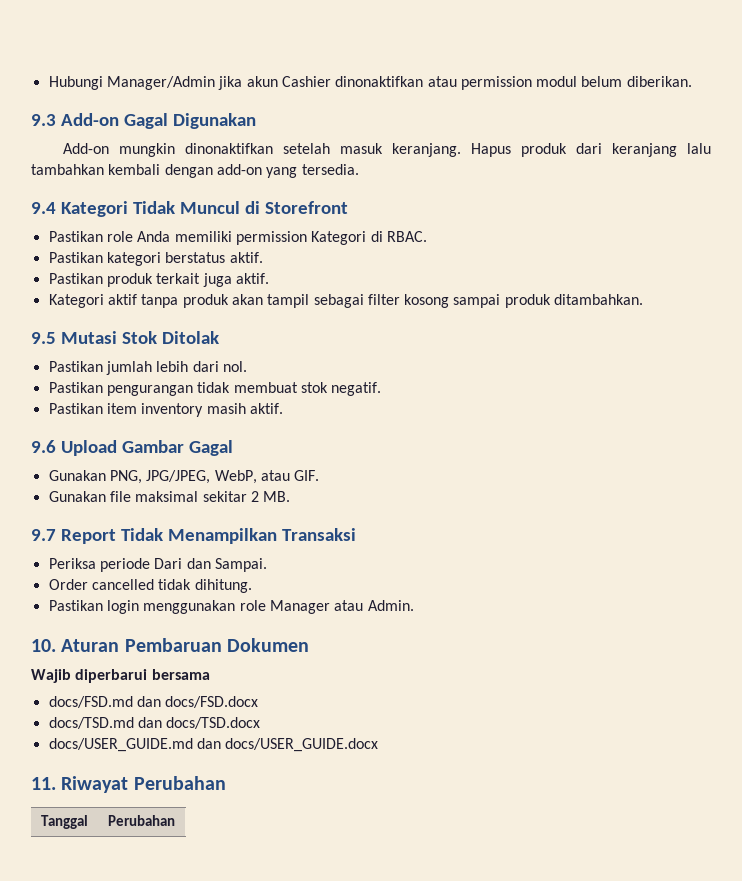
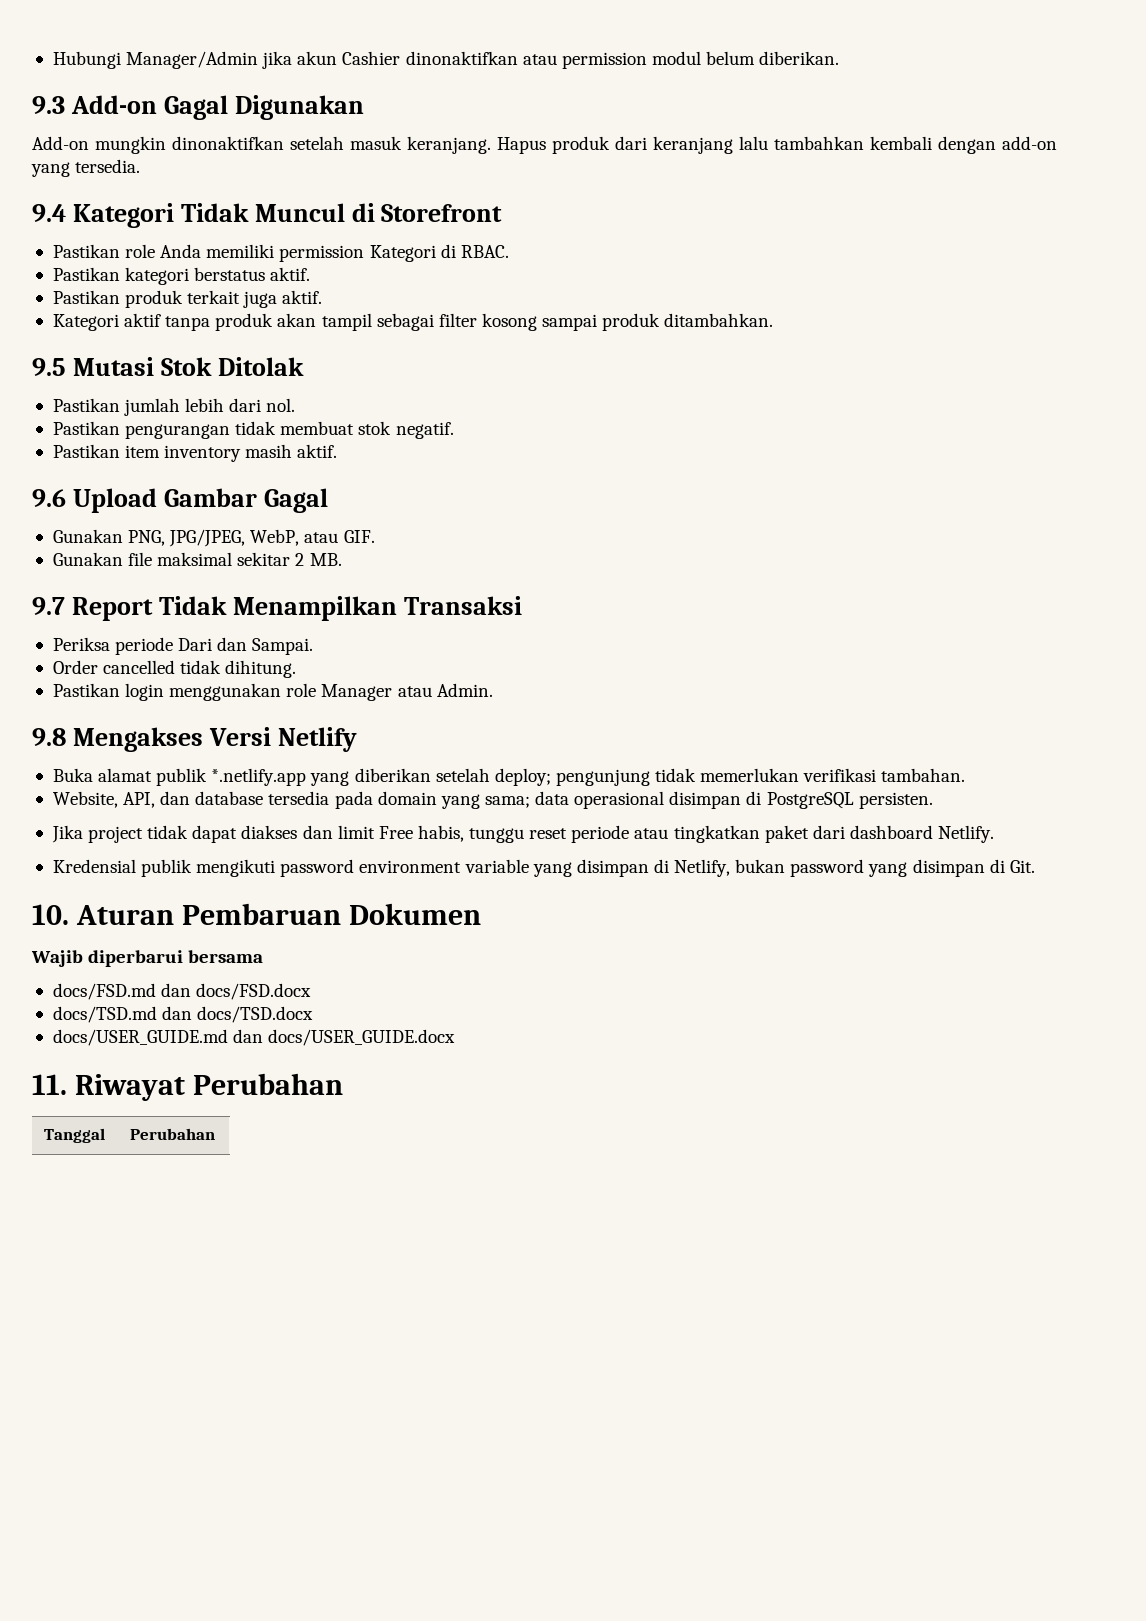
+ 9.8 Mengakses Versi Netlify
+ Buka alamat publik *.netlify.app yang diberikan setelah deploy; pengunjung tidak memerlukan verifikasi tambahan.
+ Website, API, dan database tersedia pada domain yang sama; data operasional disimpan di PostgreSQL persisten.
+ Jika project tidak dapat diakses dan limit Free habis, tunggu reset periode atau tingkatkan paket dari dashboard Netlify.
+ Kredensial publik mengikuti password environment variable yang disimpan di Netlify, bukan password yang disimpan di Git.

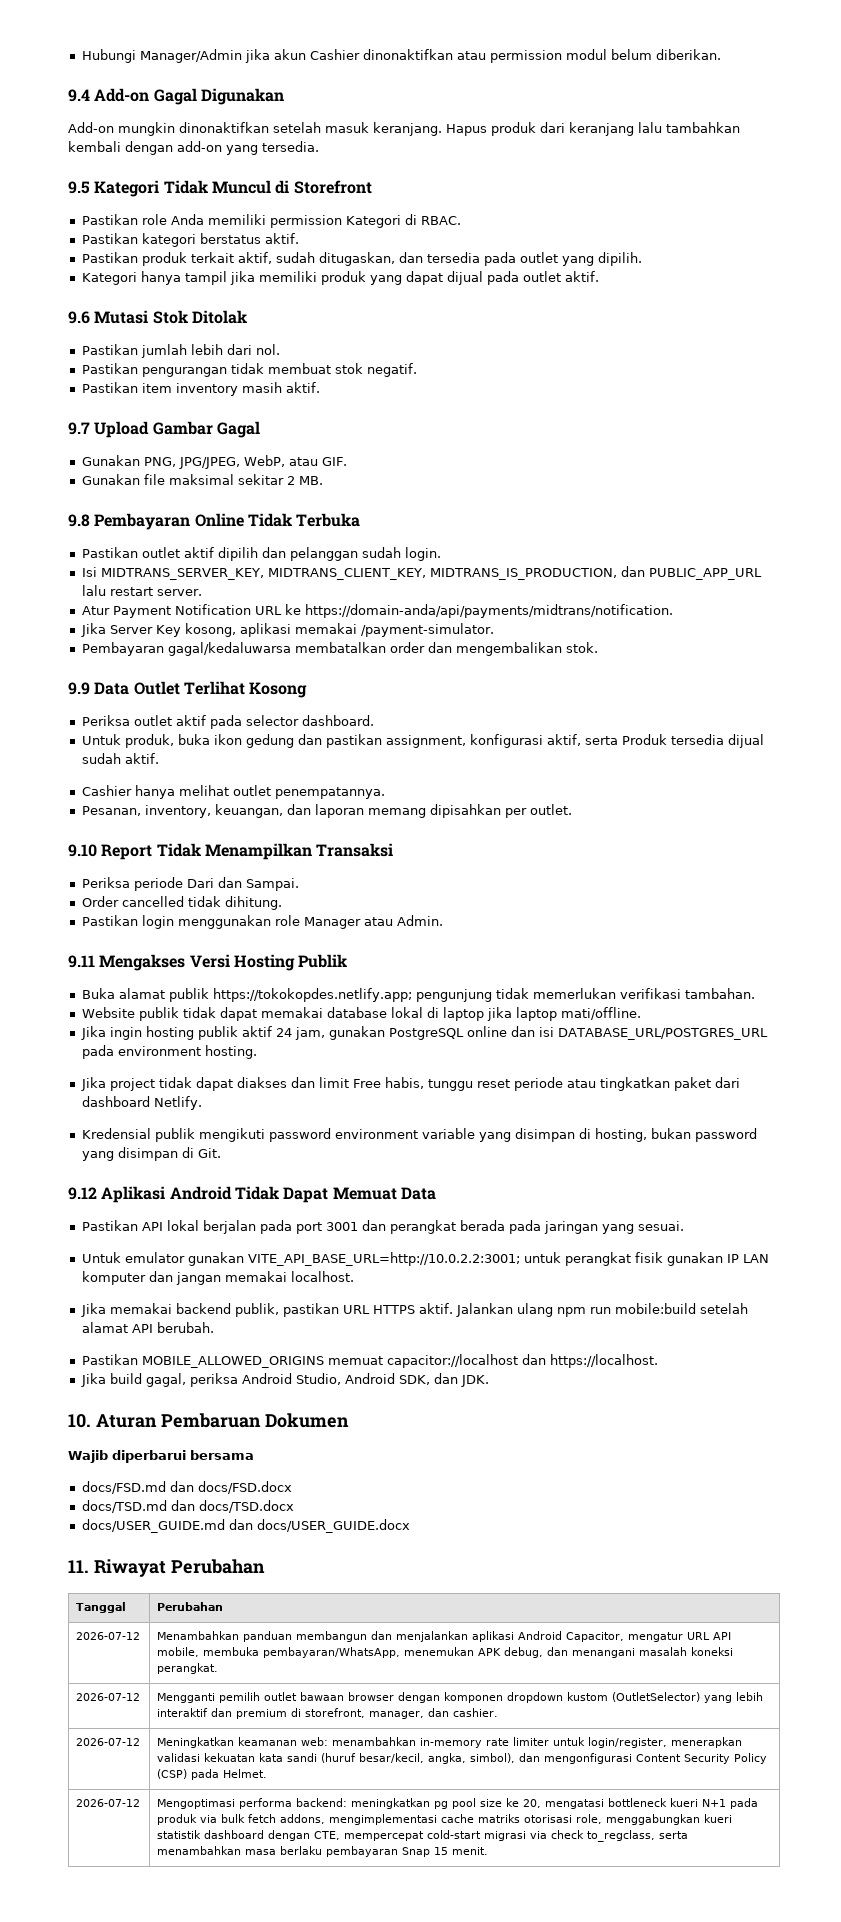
- 9.3 Add-on Gagal Digunakan
+ 9.4 Add-on Gagal Digunakan
- 9.4 Kategori Tidak Muncul di Storefront
+ 9.5 Kategori Tidak Muncul di Storefront
- Pastikan produk terkait juga aktif.
- Kategori aktif tanpa produk akan tampil sebagai filter kosong sampai produk ditambahkan.
- 9.5 Mutasi Stok Ditolak
+ Pastikan produk terkait aktif, sudah ditugaskan, dan tersedia pada outlet yang dipilih.
+ Kategori hanya tampil jika memiliki produk yang dapat dijual pada outlet aktif.
+ 9.6 Mutasi Stok Ditolak
- 9.6 Upload Gambar Gagal
+ 9.7 Upload Gambar Gagal
- 9.7 Report Tidak Menampilkan Transaksi
+ 9.8 Pembayaran Online Tidak Terbuka
+ Pastikan outlet aktif dipilih dan pelanggan sudah login.
+ Isi MIDTRANS_SERVER_KEY, MIDTRANS_CLIENT_KEY, MIDTRANS_IS_PRODUCTION, dan PUBLIC_APP_URL lalu restart server.
+ Atur Payment Notification URL ke https://domain-anda/api/payments/midtrans/notification.
+ Jika Server Key kosong, aplikasi memakai /payment-simulator.
+ Pembayaran gagal/kedaluwarsa membatalkan order dan mengembalikan stok.
+ 9.9 Data Outlet Terlihat Kosong
+ Periksa outlet aktif pada selector dashboard.
+ Untuk produk, buka ikon gedung dan pastikan assignment, konfigurasi aktif, serta Produk tersedia dijual sudah aktif.
+ Cashier hanya melihat outlet penempatannya.
+ Pesanan, inventory, keuangan, dan laporan memang dipisahkan per outlet.
+ 9.10 Report Tidak Menampilkan Transaksi
- 9.8 Mengakses Versi Netlify
+ 9.11 Mengakses Versi Hosting Publik
- Buka alamat publik *.netlify.app yang diberikan setelah deploy; pengunjung tidak memerlukan verifikasi tambahan.
+ Buka alamat publik https://tokokopdes.netlify.app; pengunjung tidak memerlukan verifikasi tambahan.
- Website, API, dan database tersedia pada domain yang sama; data operasional disimpan di PostgreSQL persisten.
+ Website publik tidak dapat memakai database lokal di laptop jika laptop mati/offline.
+ Jika ingin hosting publik aktif 24 jam, gunakan PostgreSQL online dan isi DATABASE_URL/POSTGRES_URL pada environment hosting.
- Kredensial publik mengikuti password environment variable yang disimpan di Netlify, bukan password yang disimpan di Git.
+ Kredensial publik mengikuti password environment variable yang disimpan di hosting, bukan password yang disimpan di Git.
+ 9.12 Aplikasi Android Tidak Dapat Memuat Data
+ Pastikan API lokal berjalan pada port 3001 dan perangkat berada pada jaringan yang sesuai.
+ Untuk emulator gunakan VITE_API_BASE_URL=http://10.0.2.2:3001; untuk perangkat fisik gunakan IP LAN komputer dan jangan memakai localhost.
+ Jika memakai backend publik, pastikan URL HTTPS aktif. Jalankan ulang npm run mobile:build setelah alamat API berubah.
+ Pastikan MOBILE_ALLOWED_ORIGINS memuat capacitor://localhost dan https://localhost.
+ Jika build gagal, periksa Android Studio, Android SDK, dan JDK.
+ 2026-07-12 | Menambahkan panduan membangun dan menjalankan aplikasi Android Capacitor, mengatur URL API mobile, membuka pembayaran/WhatsApp, menemukan APK debug, dan menangani masalah koneksi perangkat.
+ 2026-07-12 | Mengganti pemilih outlet bawaan browser dengan komponen dropdown kustom (OutletSelector) yang lebih interaktif dan premium di storefront, manager, dan cashier.
+ 2026-07-12 | Meningkatkan keamanan web: menambahkan in-memory rate limiter untuk login/register, menerapkan validasi kekuatan kata sandi (huruf besar/kecil, angka, simbol), dan mengonfigurasi Content Security Policy (CSP) pada Helmet.
+ 2026-07-12 | Mengoptimasi performa backend: meningkatkan pg pool size ke 20, mengatasi bottleneck kueri N+1 pada produk via bulk fetch addons, mengimplementasi cache matriks otorisasi role, menggabungkan kueri statistik dashboard dengan CTE, mempercepat cold-start migrasi via check to_regclass, serta menambahkan masa berlaku pembayaran Snap 15 menit.

